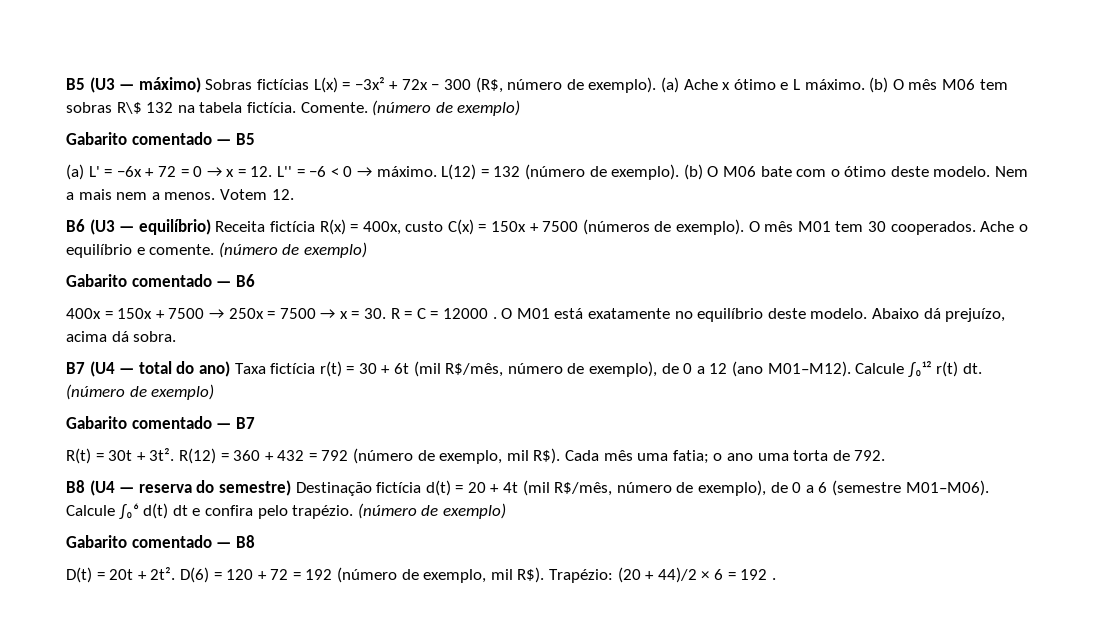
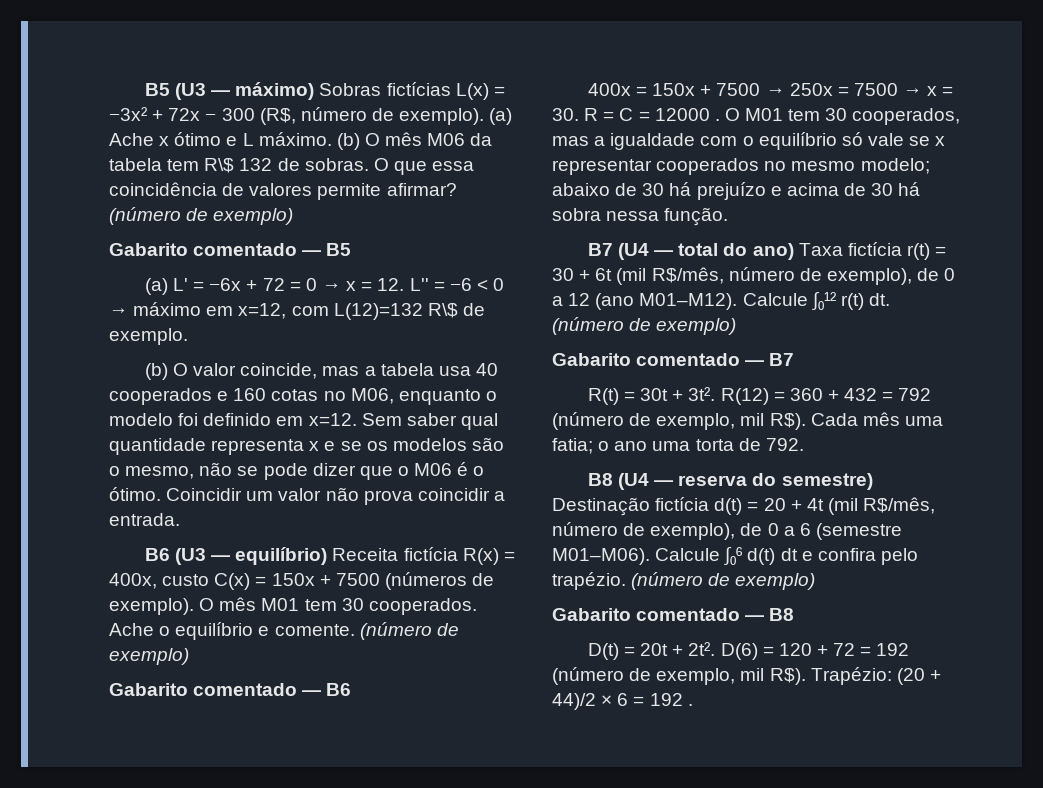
- (b) O mês M06 tem sobras R\$ 132 na tabela fictícia. Comente.
+ (b) O mês M06 da tabela tem R\$ 132 de sobras. O que essa coincidência de valores permite afirmar?
- (a) L' = −6x + 72 = 0 → x = 12. L'' = −6 < 0 → máximo. L(12) = 132 (número de exemplo). (b) O M06 bate com o ótimo deste modelo. Nem a mais nem a menos. Votem 12.
+ (a) L' = −6x + 72 = 0 → x = 12. L'' = −6 < 0 → máximo em x=12, com L(12)=132 R\$ de exemplo.
+ (b) O valor coincide, mas a tabela usa 40 cooperados e 160 cotas no M06, enquanto o modelo foi definido em x=12. Sem saber qual quantidade representa x e se os modelos são o mesmo, não se pode dizer que o M06 é o ótimo. Coincidir um valor não prova coincidir a entrada.
- O M01 está exatamente no equilíbrio deste modelo. Abaixo dá prejuízo, acima dá sobra.
+ O M01 tem 30 cooperados, mas a igualdade com o equilíbrio só vale se x representar cooperados no mesmo modelo; abaixo de 30 há prejuízo e acima de 30 há sobra nessa função.

